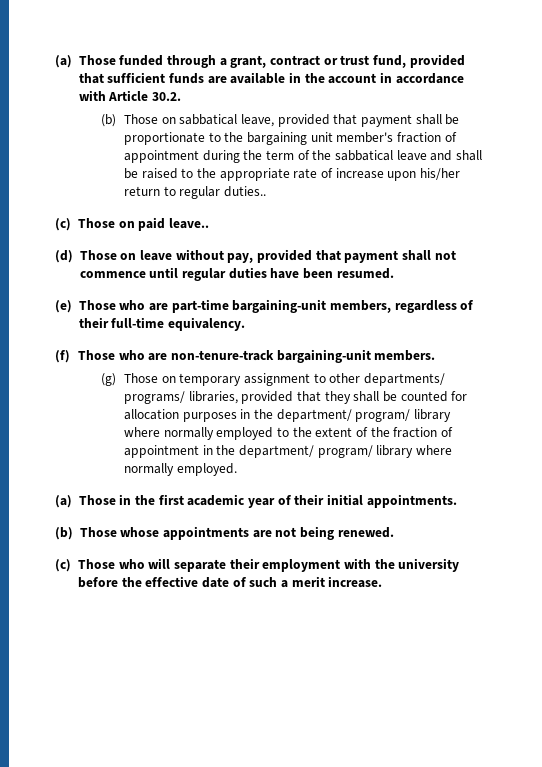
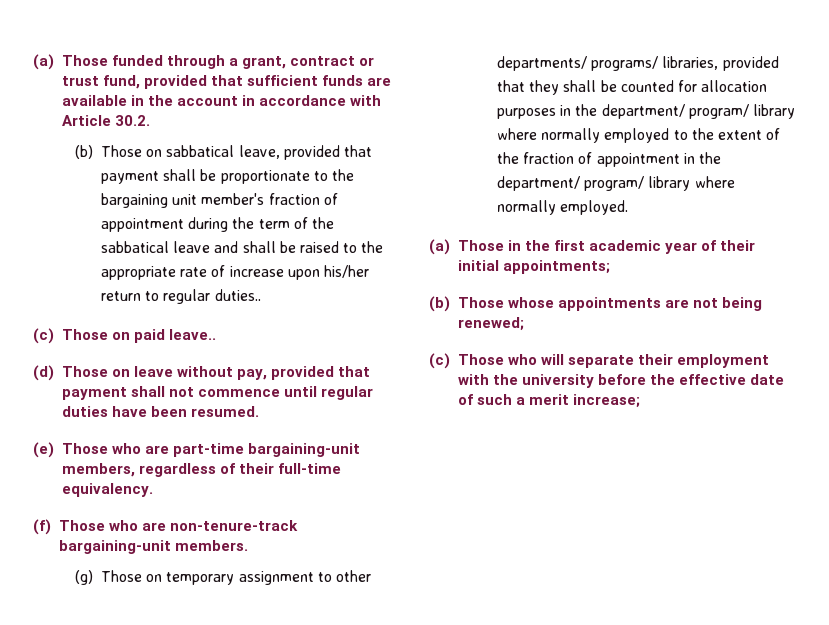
- (a) Those in the first academic year of their initial appointments.
+ (a) Those in the first academic year of their initial appointments;
- (b) Those whose appointments are not being renewed.
+ (b) Those whose appointments are not being renewed;
- (c) Those who will separate their employment with the university before the effective date of such a merit increase.
+ (c) Those who will separate their employment with the university before the effective date of such a merit increase;

